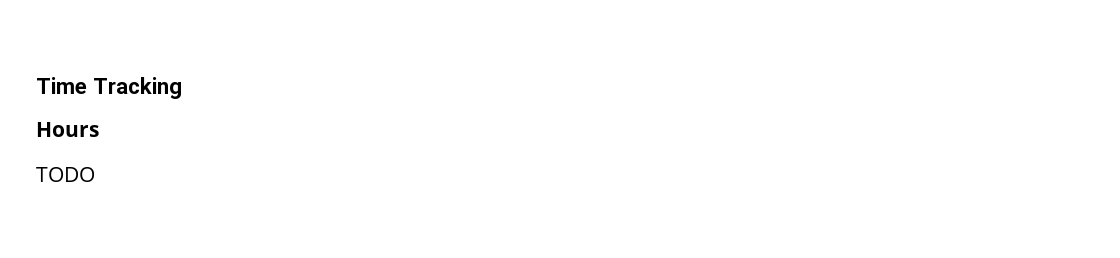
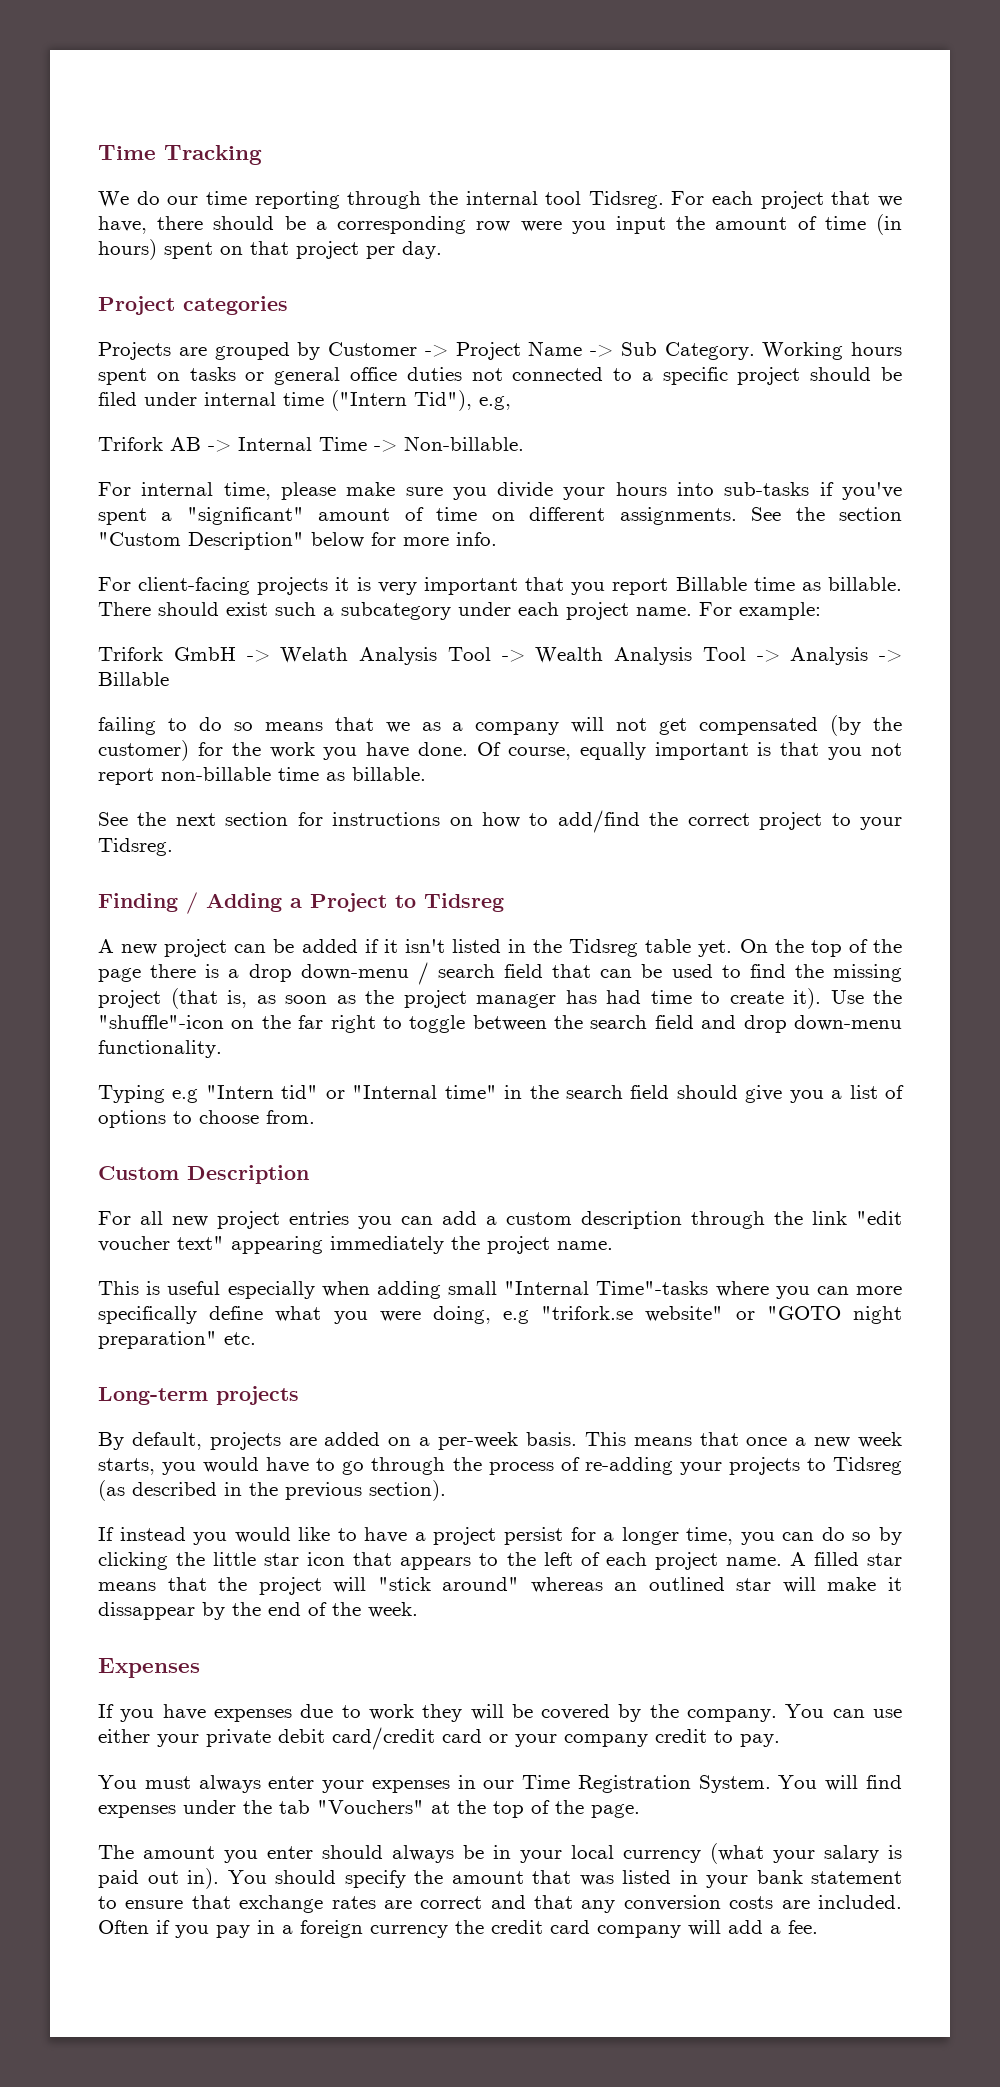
- Hours
- TODO
+ We do our time reporting through the internal tool Tidsreg. For each project that we have, there should be a corresponding row were you input the amount of time (in hours) spent on that project per day.
+ Project categories
+ Projects are grouped by Customer -> Project Name -> Sub Category. Working hours spent on tasks or general office duties not connected to a specific project should be filed under internal time ("Intern Tid"), e.g,
+ Trifork AB -> Internal Time -> Non-billable.
+ For internal time, please make sure you divide your hours into sub-tasks if you've spent a "significant" amount of time on different assignments. See the section "Custom Description" below for more info.
+ For client-facing projects it is very important that you report Billable time as billable. There should exist such a subcategory under each project name. For example:
+ Trifork GmbH -> Welath Analysis Tool -> Wealth Analysis Tool -> Analysis -> Billable
+ failing to do so means that we as a company will not get compensated (by the customer) for the work you have done. Of course, equally important is that you not report non-billable time as billable.
+ See the next section for instructions on how to add/find the correct project to your Tidsreg.
+ Finding / Adding a Project to Tidsreg
+ A new project can be added if it isn't listed in the Tidsreg table yet. On the top of the page there is a drop down-menu / search field that can be used to find the missing project (that is, as soon as the project manager has had time to create it). Use the "shuffle"-icon on the far right to toggle between the search field and drop down-menu functionality.
+ Typing e.g "Intern tid" or "Internal time" in the search field should give you a list of options to choose from.
+ Custom Description
+ For all new project entries you can add a custom description through the link "edit voucher text" appearing immediately the project name.
+ This is useful especially when adding small "Internal Time"-tasks where you can more specifically define what you were doing, e.g "trifork.se website" or "GOTO night preparation" etc.
+ Long-term projects
+ By default, projects are added on a per-week basis. This means that once a new week starts, you would have to go through the process of re-adding your projects to Tidsreg (as described in the previous section).
+ If instead you would like to have a project persist for a longer time, you can do so by clicking the little star icon that appears to the left of each project name. A filled star means that the project will "stick around" whereas an outlined star will make it dissappear by the end of the week.
+ Expenses
+ If you have expenses due to work they will be covered by the company. You can use either your private debit card/credit card or your company credit to pay.
+ You must always enter your expenses in our Time Registration System. You will find expenses under the tab "Vouchers" at the top of the page.
+ The amount you enter should always be in your local currency (what your salary is paid out in). You should specify the amount that was listed in your bank statement to ensure that exchange rates are correct and that any conversion costs are included. Often if you pay in a foreign currency the credit card company will add a fee.

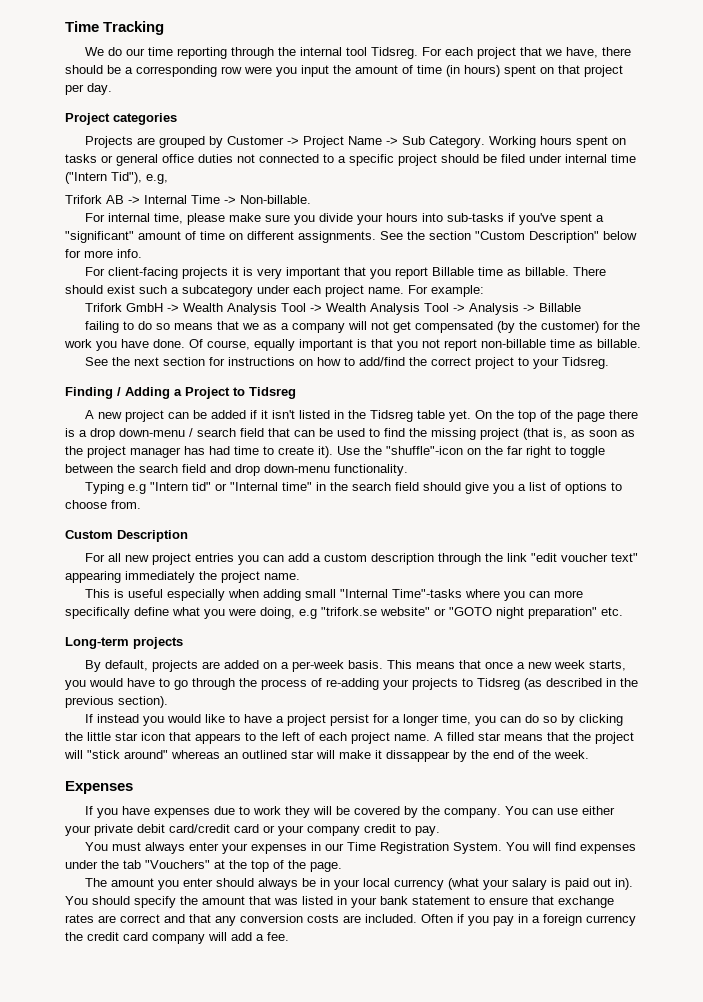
- Trifork GmbH -> Welath Analysis Tool -> Wealth Analysis Tool -> Analysis -> Billable
+ Trifork GmbH -> Wealth Analysis Tool -> Wealth Analysis Tool -> Analysis -> Billable

